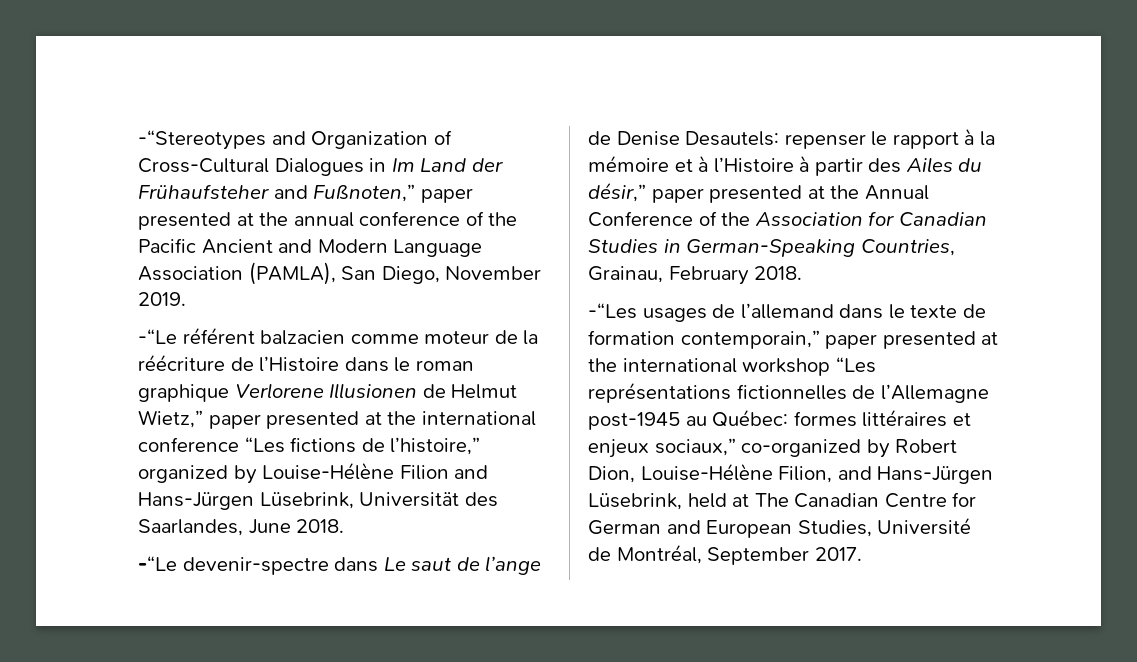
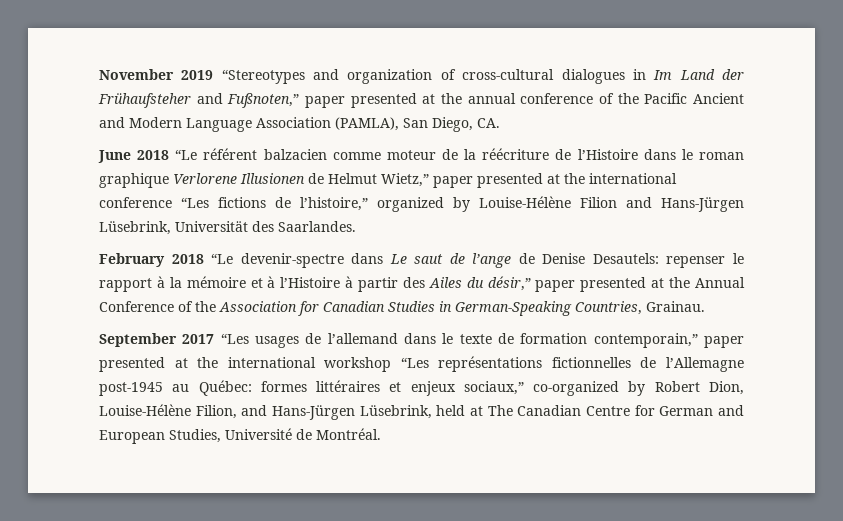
- -“Stereotypes and Organization of Cross-Cultural Dialogues in Im Land der Frühaufsteher and Fußnoten,” paper presented at the annual conference of the Pacific Ancient and Modern Language Association (PAMLA), San Diego, November 2019.
- -“Le référent balzacien comme moteur de la réécriture de l’Histoire dans le roman graphique Verlorene Illusionen de Helmut Wietz,” paper presented at the international conference “Les fictions de l’histoire,” organized by Louise-Hélène Filion and Hans-Jürgen Lüsebrink, Universität des Saarlandes, June 2018.
- -“Le devenir-spectre dans Le saut de l’ange de Denise Desautels:
+ November 2019 “Stereotypes and organization of cross-cultural dialogues in Im Land der Frühaufsteher and Fußnoten,” paper presented at the annual conference of the Pacific Ancient and Modern Language Association (PAMLA), San Diego, CA.
+ June 2018 “Le référent balzacien comme moteur de la réécriture de l’Histoire dans le roman graphique Verlorene Illusionen de Helmut Wietz,” paper presented at the international conference “Les fictions de l’histoire,” organized by Louise-Hélène Filion and Hans-Jürgen Lüsebrink, Universität des Saarlandes.
+ February 2018 “Le devenir-spectre dans Le saut de l’ange de Denise Desautels:
- repenser le rapport à la mémoire et à l’Histoire à partir des Ailes du désir,” paper presented at the Annual Conference of the Association for Canadian Studies in German-Speaking Countries, Grainau, February 2018.
- -“Les usages de l’allemand dans le texte de formation contemporain,” paper presented at the international workshop “Les représentations fictionnelles de l’Allemagne post-1945 au Québec:
+ repenser le rapport à la mémoire et à l’Histoire à partir des Ailes du désir,” paper presented at the Annual Conference of the Association for Canadian Studies in German-Speaking Countries, Grainau.
+ September 2017 “Les usages de l’allemand dans le texte de formation contemporain,” paper presented at the international workshop “Les représentations fictionnelles de l’Allemagne post-1945 au Québec:
- formes littéraires et enjeux sociaux,” co-organized by Robert Dion, Louise-Hélène Filion, and Hans-Jürgen Lüsebrink, held at The Canadian Centre for German and European Studies, Université de Montréal, September 2017.
+ formes littéraires et enjeux sociaux,” co-organized by Robert Dion, Louise-Hélène Filion, and Hans-Jürgen Lüsebrink, held at The Canadian Centre for German and European Studies, Université de Montréal.

